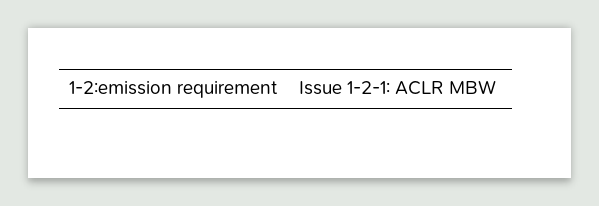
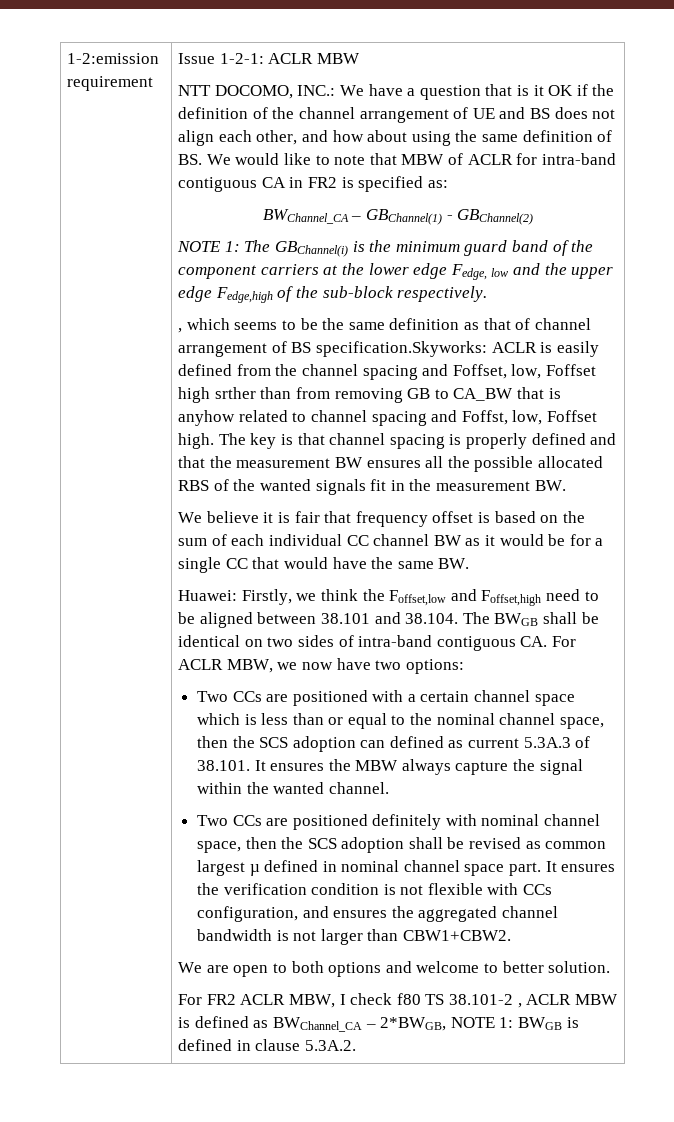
+ NTT DOCOMO, INC.: We have a question that is it OK if the definition of the channel arrangement of UE and BS does not align each other, and how about using the same definition of BS. We would like to note that MBW of ACLR for intra-band contiguous CA in FR2 is specified as:
+ BWChannel_CA – GBChannel(1) - GBChannel(2)
+ NOTE 1: The GBChannel(i) is the minimum guard band of the component carriers at the lower edge Fedge, low and the upper edge Fedge,high of the sub-block respectively.
+ , which seems to be the same definition as that of channel arrangement of BS specification.Skyworks: ACLR is easily defined from the channel spacing and Foffset, low, Foffset high srther than from removing GB to CA_BW that is anyhow related to channel spacing and Foffst, low, Foffset high. The key is that channel spacing is properly defined and that the measurement BW ensures all the possible allocated RBS of the wanted signals fit in the measurement BW.
+ We believe it is fair that frequency offset is based on the sum of each individual CC channel BW as it would be for a single CC that would have the same BW.
+ Huawei: Firstly, we think the Foffset,low and Foffset,high need to be aligned between 38.101 and 38.104. The BWGB shall be identical on two sides of intra-band contiguous CA. For ACLR MBW, we now have two options:
+ Two CCs are positioned with a certain channel space which is less than or equal to the nominal channel space, then the SCS adoption can defined as current 5.3A.3 of 38.101. It ensures the MBW always capture the signal within the wanted channel.
+ Two CCs are positioned definitely with nominal channel space, then the SCS adoption shall be revised as common largest µ defined in nominal channel space part. It ensures the verification condition is not flexible with CCs configuration, and ensures the aggregated channel bandwidth is not larger than CBW1+CBW2.
+ We are open to both options and welcome to better solution.
+ For FR2 ACLR MBW, I check f80 TS 38.101-2 , ACLR MBW is defined as BWChannel_CA – 2*BWGB, NOTE 1: BWGB is defined in clause 5.3A.2.

